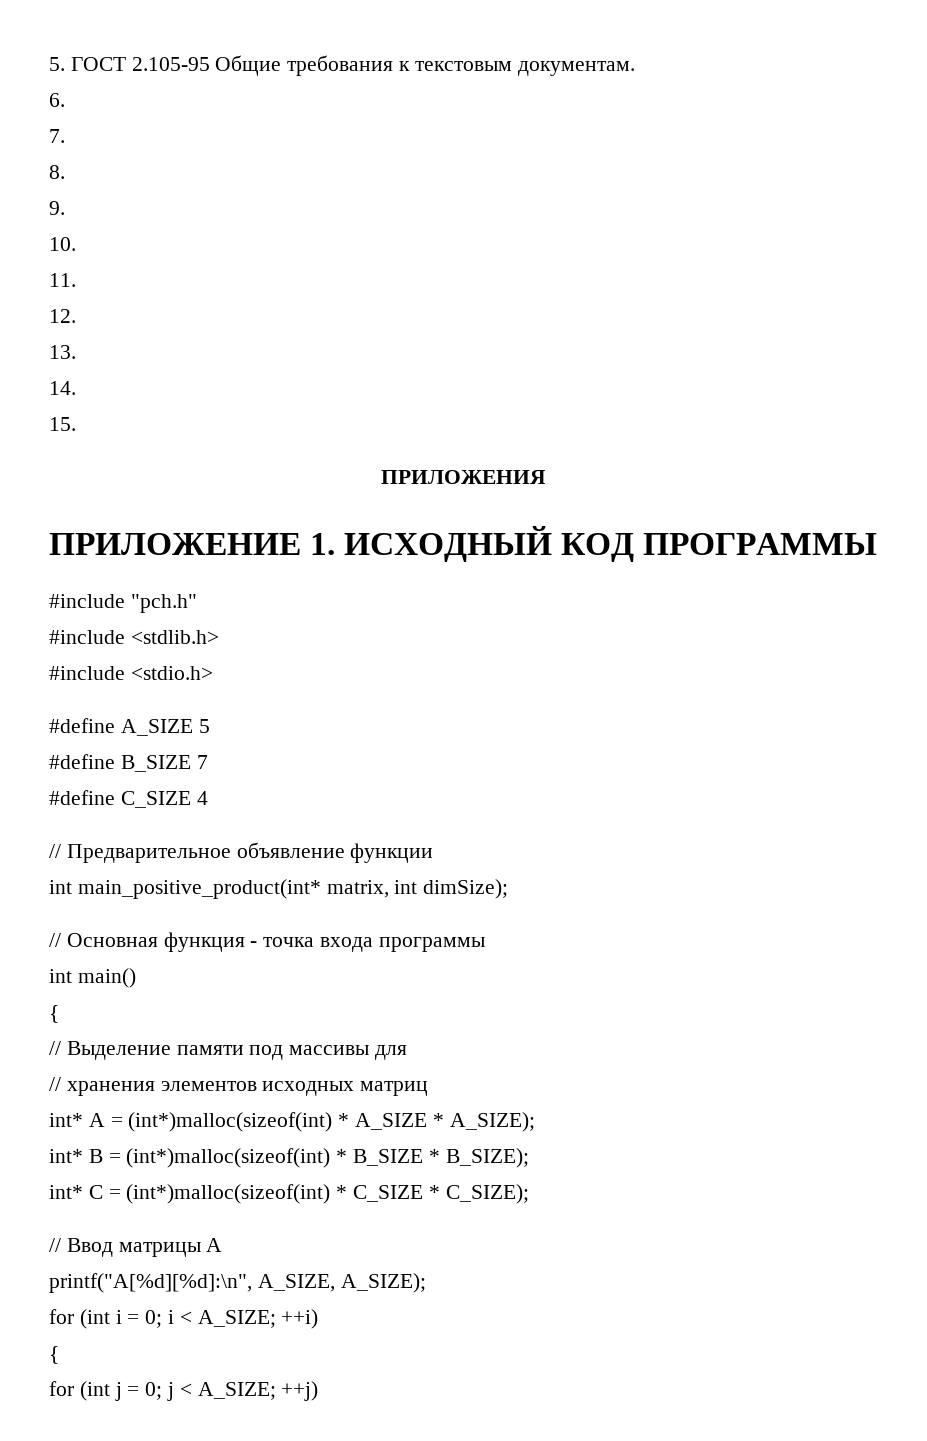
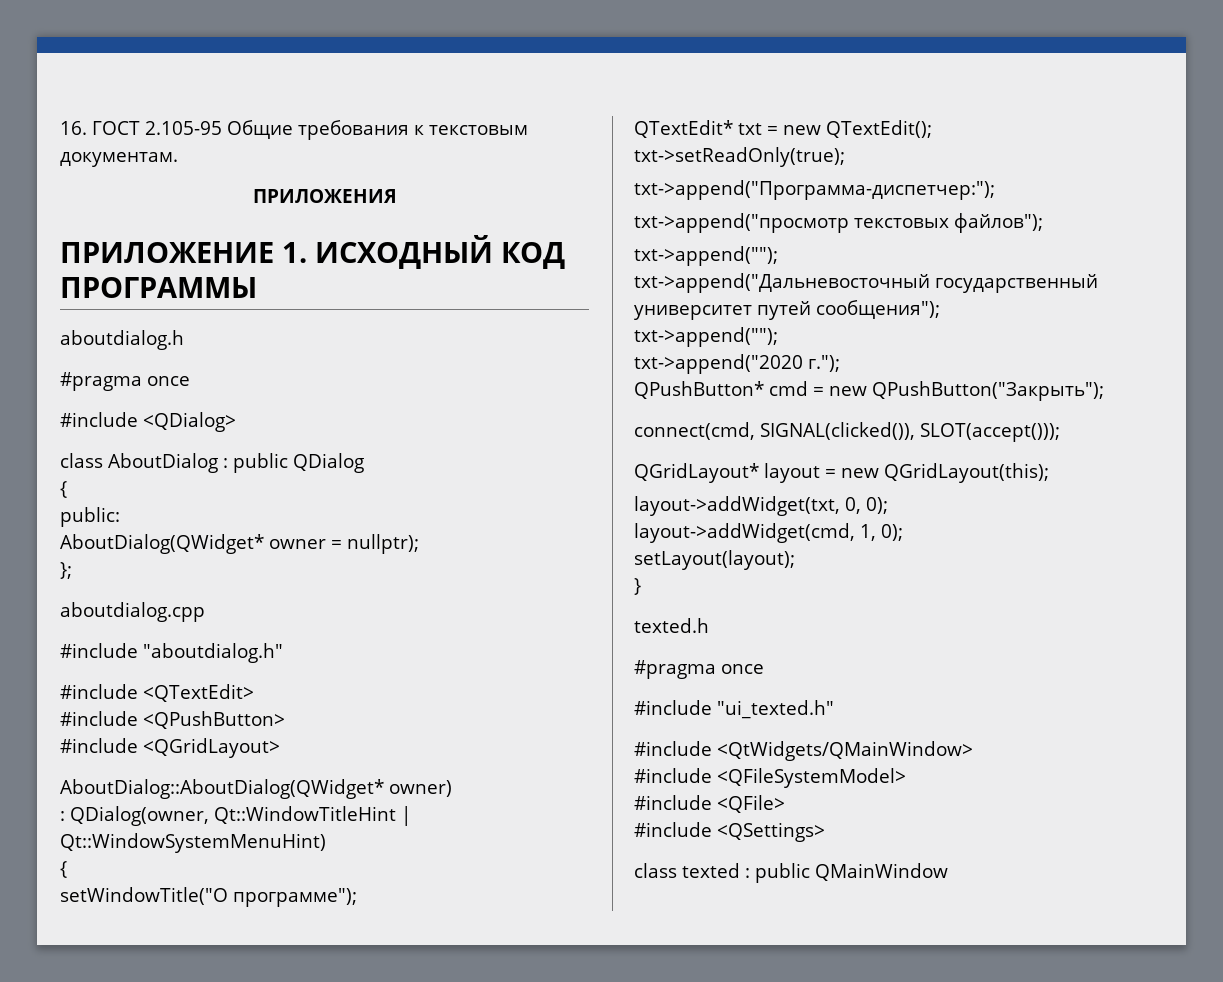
- 5. ГОСТ 2.105-95 Общие требования к текстовым документам.
+ 16. ГОСТ 2.105-95 Общие требования к текстовым документам.
- 6.
- 7.
- 8.
- 9.
- 10.
- 11.
- 12.
- 13.
- 14.
- 15.
- #include "pch.h"
- #include <stdlib.h>
- #include <stdio.h>
- #define A_SIZE 5
- #define B_SIZE 7
- #define C_SIZE 4
- // Предварительное объявление функции
- int main_positive_product(int* matrix, int dimSize);
- // Основная функция - точка входа программы
- int main()
+ aboutdialog.h
+ #pragma once
+ #include <QDialog>
+ class AboutDialog : public QDialog
  {
- // Выделение памяти под массивы для
- // хранения элементов исходных матриц
- int* A = (int*)malloc(sizeof(int) * A_SIZE * A_SIZE);
- int* B = (int*)malloc(sizeof(int) * B_SIZE * B_SIZE);
- int* C = (int*)malloc(sizeof(int) * C_SIZE * C_SIZE);
- // Ввод матрицы A
- printf("A[%d][%d]:\n", A_SIZE, A_SIZE);
- for (int i = 0; i < A_SIZE; ++i)
+ public:
+ AboutDialog(QWidget* owner = nullptr);
+ };
+ aboutdialog.cpp
+ #include "aboutdialog.h"
+ #include <QTextEdit>
+ #include <QPushButton>
+ #include <QGridLayout>
+ AboutDialog::AboutDialog(QWidget* owner)
+ : QDialog(owner, Qt::WindowTitleHint | Qt::WindowSystemMenuHint)
  {
- for (int j = 0; j < A_SIZE; ++j)
+ setWindowTitle("О программе");
+ QTextEdit* txt = new QTextEdit();
+ txt->setReadOnly(true);
+ txt->append("Программа-диспетчер:");
+ txt->append("просмотр текстовых файлов");
+ txt->append("");
+ txt->append("Дальневосточный государственный университет путей сообщения");
+ txt->append("");
+ txt->append("2020 г.");
+ QPushButton* cmd = new QPushButton("Закрыть");
+ connect(cmd, SIGNAL(clicked()), SLOT(accept()));
+ QGridLayout* layout = new QGridLayout(this);
+ layout->addWidget(txt, 0, 0);
+ layout->addWidget(cmd, 1, 0);
+ setLayout(layout);
+ }
+ texted.h
+ #pragma once
+ #include "ui_texted.h"
+ #include <QtWidgets/QMainWindow>
+ #include <QFileSystemModel>
+ #include <QFile>
+ #include <QSettings>
+ class texted : public QMainWindow

